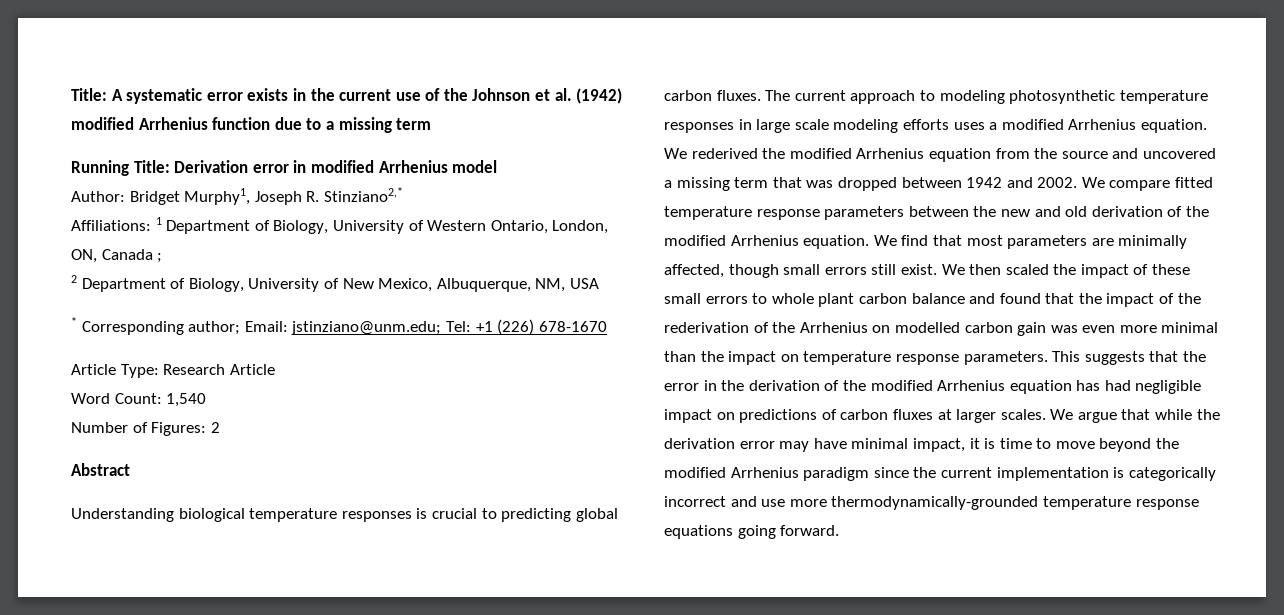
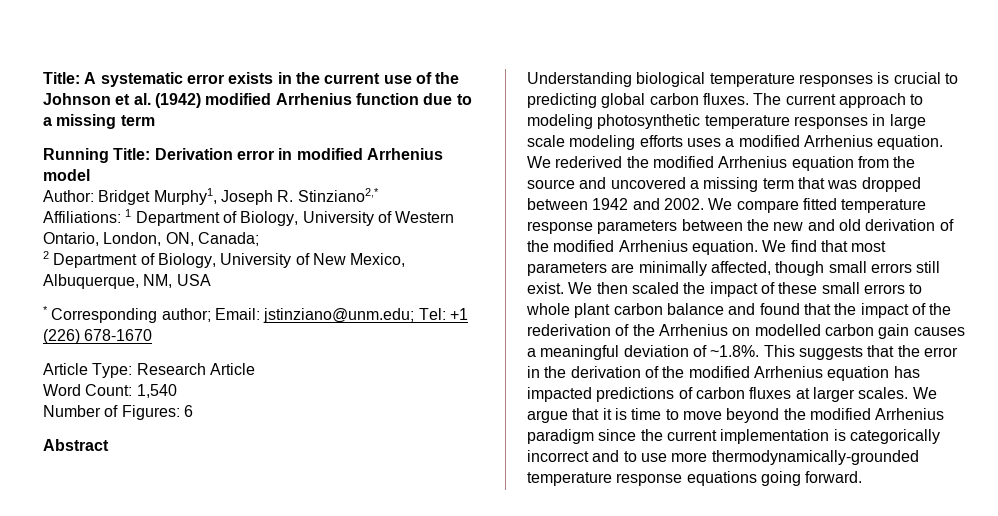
- Affiliations: 1 Department of Biology, University of Western Ontario, London, ON, Canada ;
+ Affiliations: 1 Department of Biology, University of Western Ontario, London, ON, Canada;
- Number of Figures: 2
+ Number of Figures: 6
- We then scaled the impact of these small errors to whole plant carbon balance and found that the impact of the rederivation of the Arrhenius on modelled carbon gain was even more minimal than the impact on temperature response parameters. This suggests that the error in the derivation of the modified Arrhenius equation has had negligible impact on predictions of carbon fluxes at larger scales.
+ We then scaled the impact of these small errors to whole plant carbon balance and found that the impact of the rederivation of the Arrhenius on modelled carbon gain causes a meaningful deviation of ~1.8%. This suggests that the error in the derivation of the modified Arrhenius equation has impacted predictions of carbon fluxes at larger scales.
- We argue that while the derivation error may have minimal impact, it is time to move beyond the modified Arrhenius paradigm since the current implementation is categorically incorrect and use more thermodynamically-grounded temperature response equations going forward.
+ We argue that it is time to move beyond the modified Arrhenius paradigm since the current implementation is categorically incorrect and to use more thermodynamically-grounded temperature response equations going forward.

